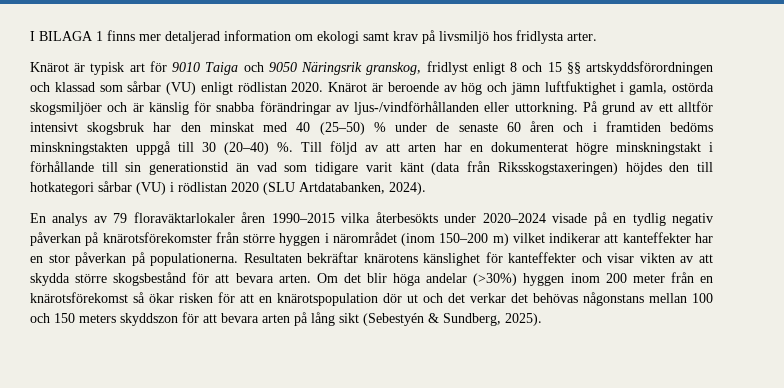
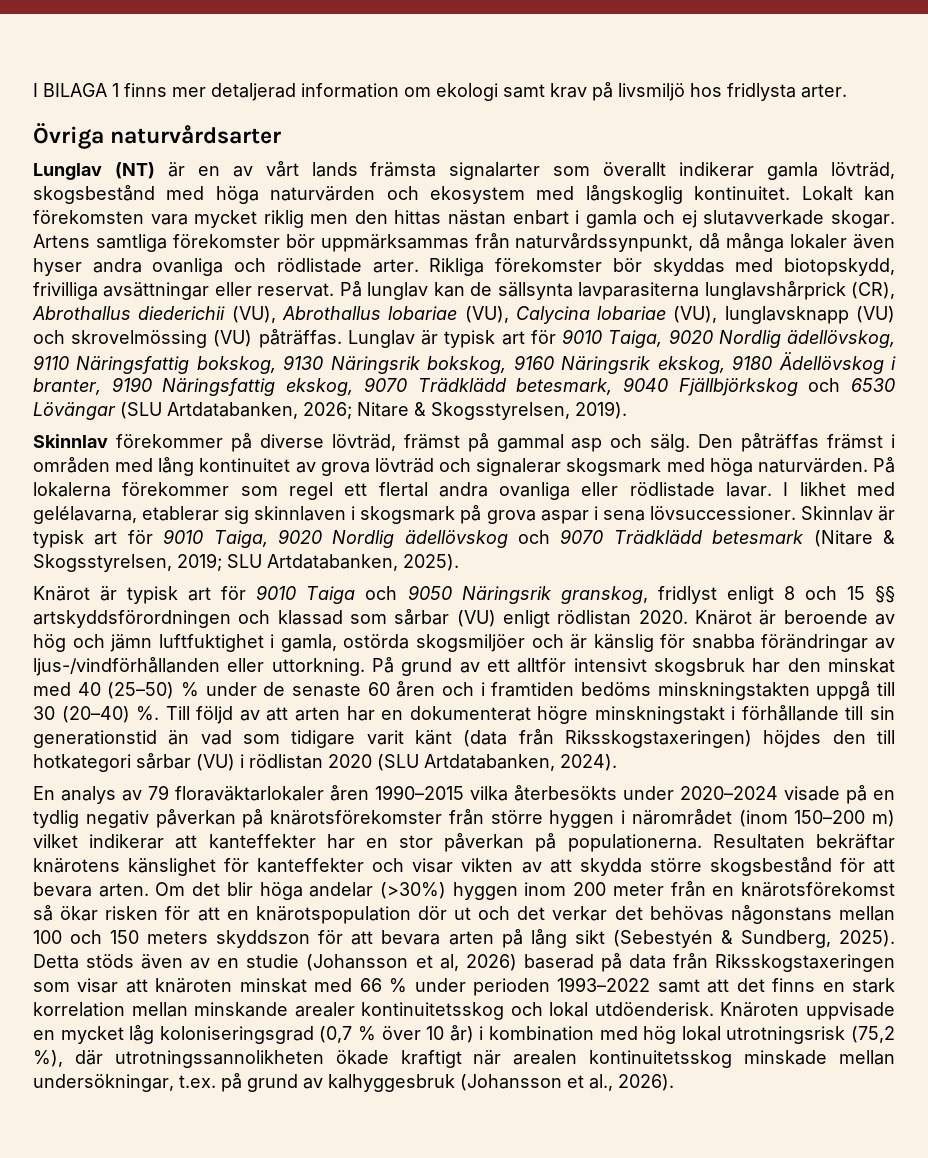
+ Övriga naturvårdsarter
+ Lunglav (NT) är en av vårt lands främsta signalarter som överallt indikerar gamla lövträd, skogsbestånd med höga naturvärden och ekosystem med långskoglig kontinuitet. Lokalt kan förekomsten vara mycket riklig men den hittas nästan enbart i gamla och ej slutavverkade skogar. Artens samtliga förekomster bör uppmärksammas från naturvårdssynpunkt, då många lokaler även hyser andra ovanliga och rödlistade arter. Rikliga förekomster bör skyddas med biotopskydd, frivilliga avsättningar eller reservat. På lunglav kan de sällsynta lavparasiterna lunglavshårprick (CR), Abrothallus diederichii (VU), Abrothallus lobariae (VU), Calycina lobariae (VU), lunglavsknapp (VU) och skrovelmössing (VU) påträffas. Lunglav är typisk art för 9010 Taiga, 9020 Nordlig ädellövskog, 9110 Näringsfattig bokskog, 9130 Näringsrik bokskog, 9160 Näringsrik ekskog, 9180 Ädellövskog i branter, 9190 Näringsfattig ekskog, 9070 Trädklädd betesmark, 9040 Fjällbjörkskog och 6530 Lövängar (SLU Artdatabanken, 2026; Nitare & Skogsstyrelsen, 2019).
+ Skinnlav förekommer på diverse lövträd, främst på gammal asp och sälg. Den påträffas främst i områden med lång kontinuitet av grova lövträd och signalerar skogsmark med höga naturvärden. På lokalerna förekommer som regel ett flertal andra ovanliga eller rödlistade lavar. I likhet med gelélavarna, etablerar sig skinnlaven i skogsmark på grova aspar i sena lövsuccessioner. Skinnlav är typisk art för 9010 Taiga, 9020 Nordlig ädellövskog och 9070 Trädklädd betesmark (Nitare & Skogsstyrelsen, 2019; SLU Artdatabanken, 2025).
+ Detta stöds även av en studie (Johansson et al, 2026) baserad på data från Riksskogstaxeringen som visar att knäroten minskat med 66 % under perioden 1993–2022 samt att det finns en stark korrelation mellan minskande arealer kontinuitetsskog och lokal utdöenderisk. Knäroten uppvisade en mycket låg koloniseringsgrad (0,7 % över 10 år) i kombination med hög lokal utrotningsrisk (75,2 %), där utrotningssannolikheten ökade kraftigt när arealen kontinuitetsskog minskade mellan undersökningar, t.ex. på grund av kalhyggesbruk (Johansson et al., 2026).

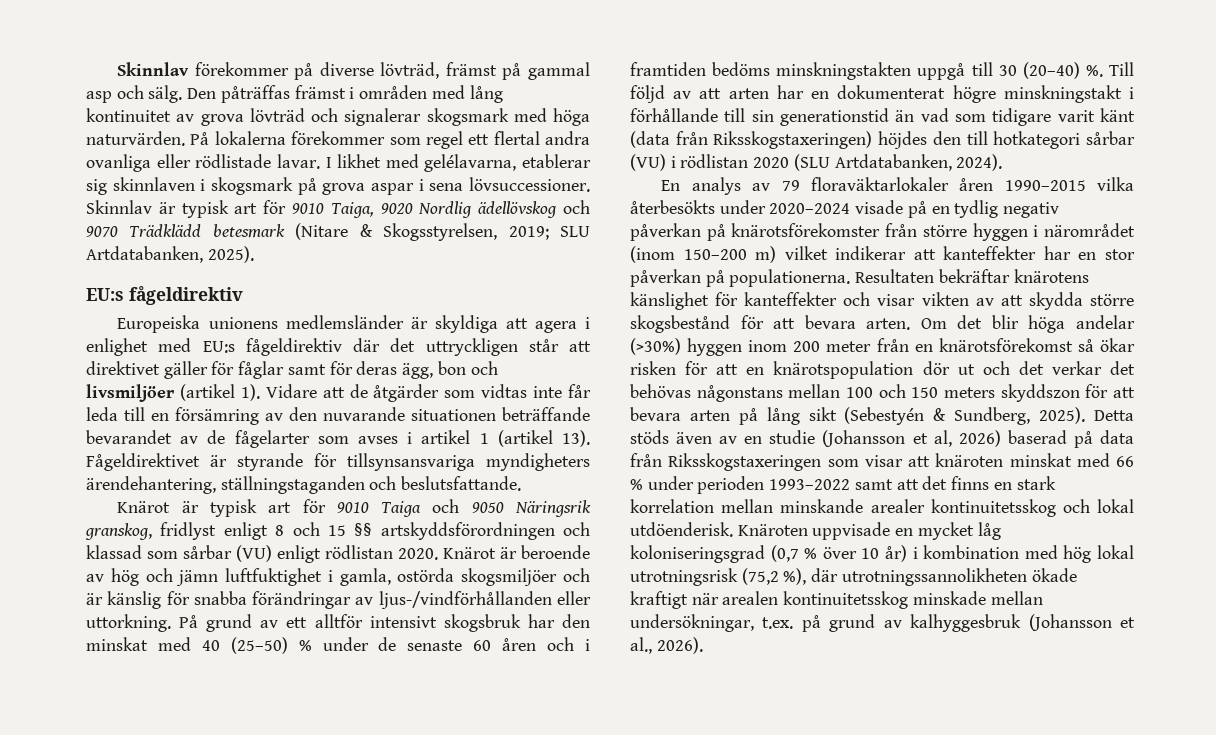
- I BILAGA 1 finns mer detaljerad information om ekologi samt krav på livsmiljö hos fridlysta arter.
- Övriga naturvårdsarter
- Lunglav (NT) är en av vårt lands främsta signalarter som överallt indikerar gamla lövträd, skogsbestånd med höga naturvärden och ekosystem med långskoglig kontinuitet. Lokalt kan förekomsten vara mycket riklig men den hittas nästan enbart i gamla och ej slutavverkade skogar. Artens samtliga förekomster bör uppmärksammas från naturvårdssynpunkt, då många lokaler även hyser andra ovanliga och rödlistade arter. Rikliga förekomster bör skyddas med biotopskydd, frivilliga avsättningar eller reservat. På lunglav kan de sällsynta lavparasiterna lunglavshårprick (CR), Abrothallus diederichii (VU), Abrothallus lobariae (VU), Calycina lobariae (VU), lunglavsknapp (VU) och skrovelmössing (VU) påträffas. Lunglav är typisk art för 9010 Taiga, 9020 Nordlig ädellövskog, 9110 Näringsfattig bokskog, 9130 Näringsrik bokskog, 9160 Näringsrik ekskog, 9180 Ädellövskog i branter, 9190 Näringsfattig ekskog, 9070 Trädklädd betesmark, 9040 Fjällbjörkskog och 6530 Lövängar (SLU Artdatabanken, 2026; Nitare & Skogsstyrelsen, 2019).
  Skinnlav är typisk art för 9010 Taiga, 9020 Nordlig ädellövskog och 9070 Trädklädd betesmark (Nitare & Skogsstyrelsen, 2019; SLU Artdatabanken, 2025).
+ EU:s fågeldirektiv
+ Europeiska unionens medlemsländer är skyldiga att agera i enlighet med EU:s fågeldirektiv där det uttryckligen står att direktivet gäller för fåglar samt för deras ägg, bon och livsmiljöer (artikel 1). Vidare att de åtgärder som vidtas inte får leda till en försämring av den nuvarande situationen beträffande bevarandet av de fågelarter som avses i artikel 1 (artikel 13). Fågeldirektivet är styrande för tillsynsansvariga myndigheters ärendehantering, ställningstaganden och beslutsfattande.

